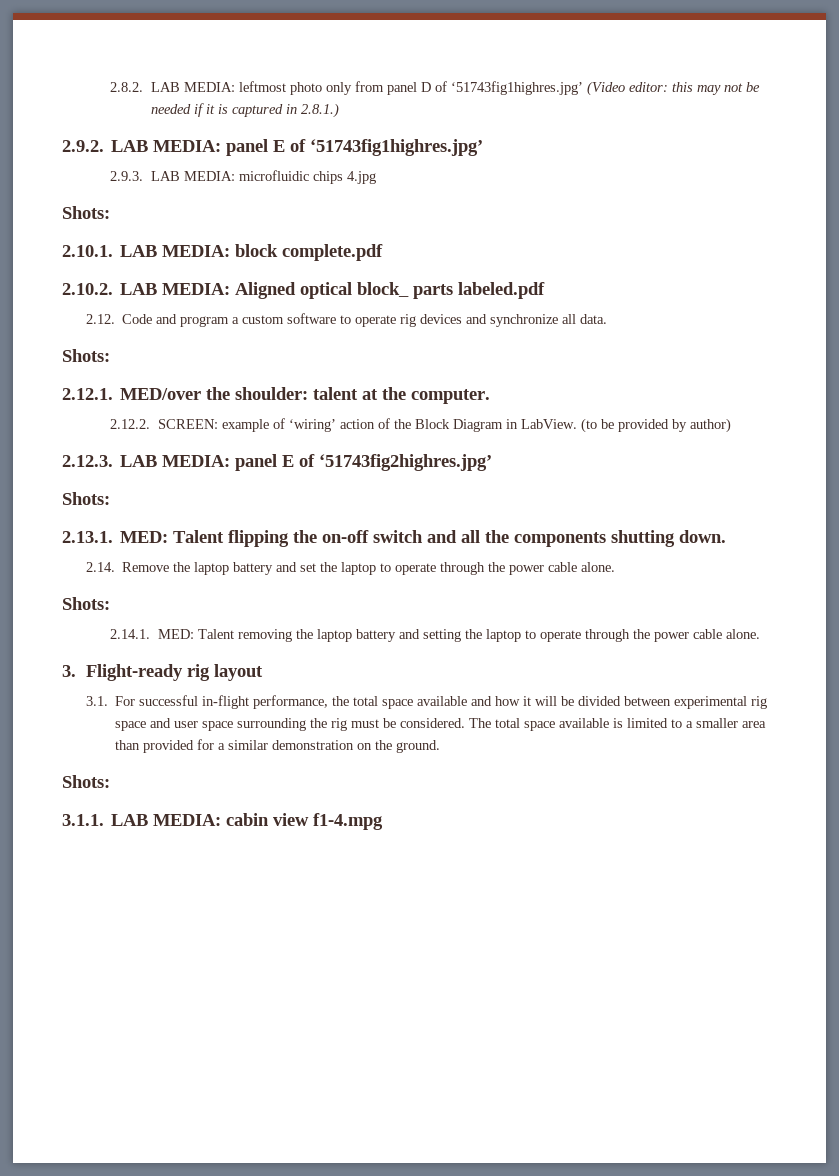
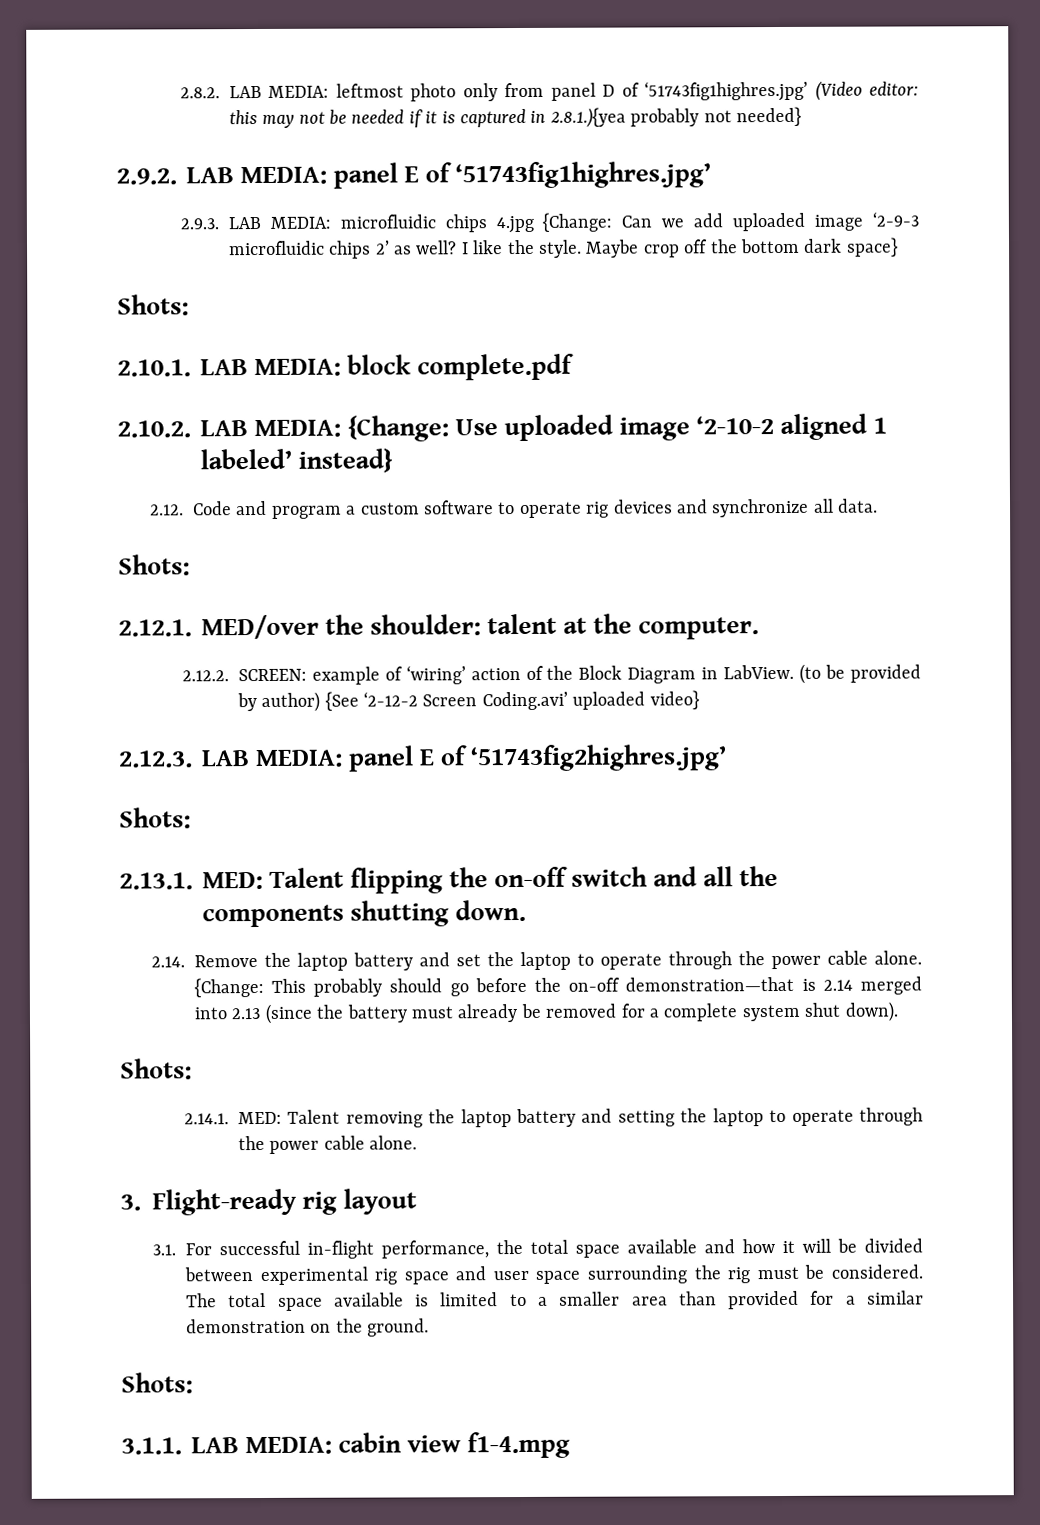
- 2.8.2. LAB MEDIA: leftmost photo only from panel D of ‘51743fig1highres.jpg’ (Video editor: this may not be needed if it is captured in 2.8.1.)
+ 2.8.2. LAB MEDIA: leftmost photo only from panel D of ‘51743fig1highres.jpg’ (Video editor: this may not be needed if it is captured in 2.8.1.){yea probably not needed}
- 2.9.3. LAB MEDIA: microfluidic chips 4.jpg
+ 2.9.3. LAB MEDIA: microfluidic chips 4.jpg {Change: Can we add uploaded image ‘2-9-3 microfluidic chips 2’ as well? I like the style. Maybe crop off the bottom dark space}
- 2.10.2. LAB MEDIA: Aligned optical block_ parts labeled.pdf
+ 2.10.2. LAB MEDIA: {Change: Use uploaded image ‘2-10-2 aligned 1 labeled’ instead}
- (to be provided by author)
+ (to be provided by author) {See ‘2-12-2 Screen Coding.avi’ uploaded video}
+ {Change: This probably should go before the on-off demonstration—that is 2.14 merged into 2.13 (since the battery must already be removed for a complete system shut down).

